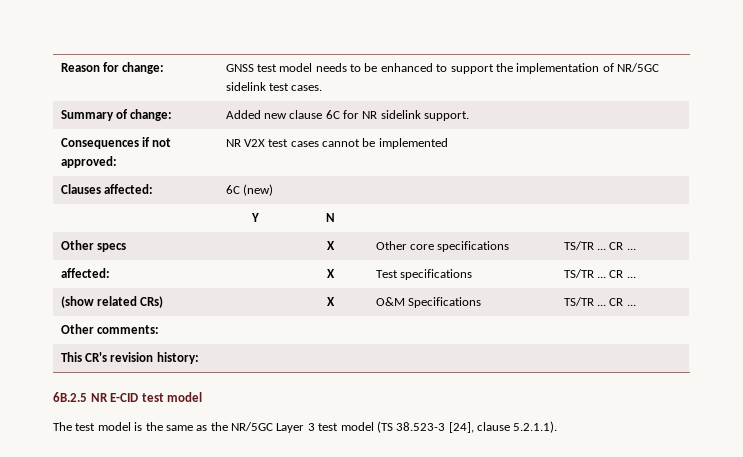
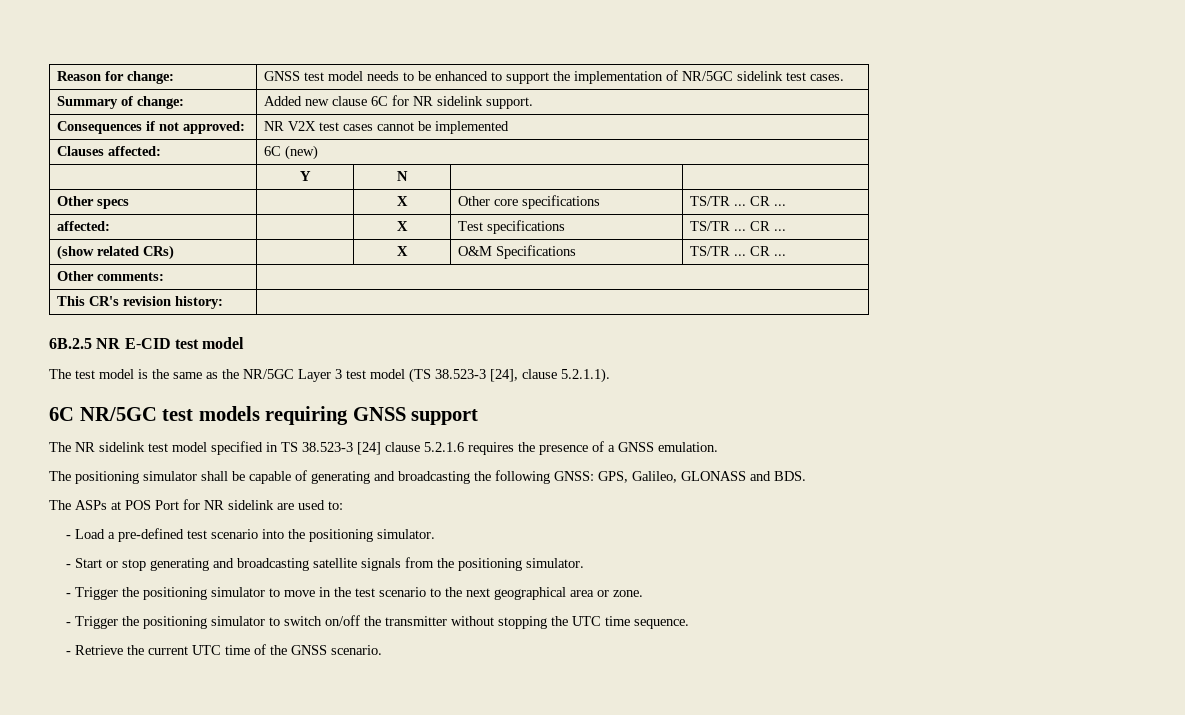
+ 6C NR/5GC test models requiring GNSS support
+ The NR sidelink test model specified in TS 38.523-3 [24] clause 5.2.1.6 requires the presence of a GNSS emulation.
+ The positioning simulator shall be capable of generating and broadcasting the following GNSS: GPS, Galileo, GLONASS and BDS.
+ The ASPs at POS Port for NR sidelink are used to:
+ - Load a pre-defined test scenario into the positioning simulator.
+ - Start or stop generating and broadcasting satellite signals from the positioning simulator.
+ - Trigger the positioning simulator to move in the test scenario to the next geographical area or zone.
+ - Trigger the positioning simulator to switch on/off the transmitter without stopping the UTC time sequence.
+ - Retrieve the current UTC time of the GNSS scenario.

